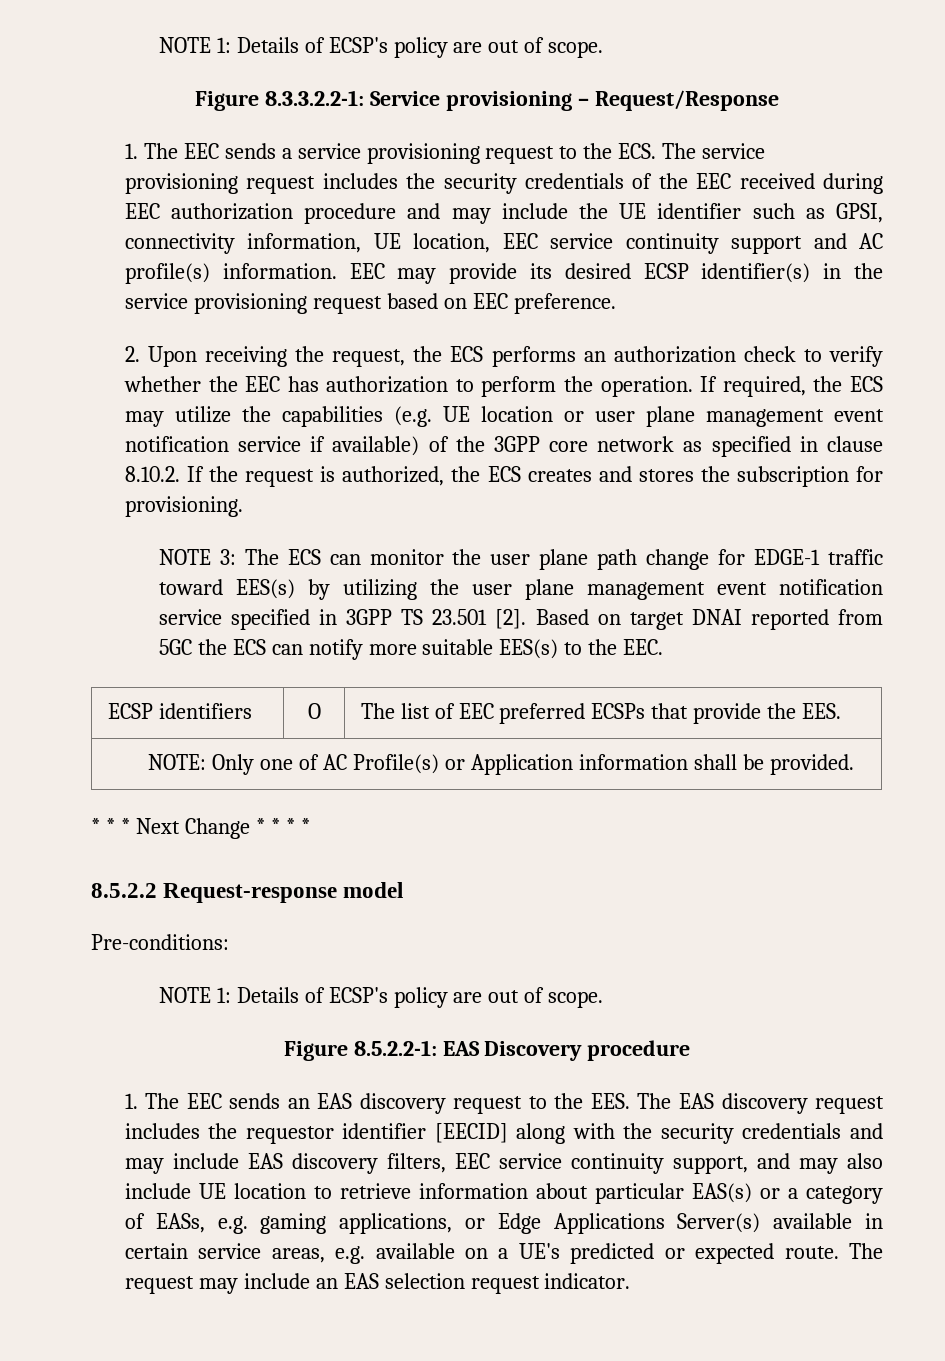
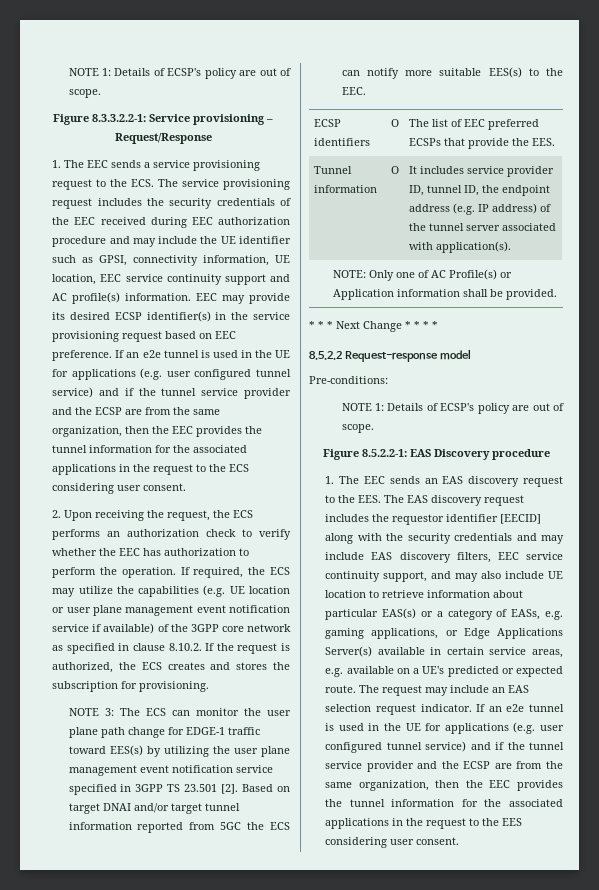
+ If an e2e tunnel is used in the UE for applications (e.g. user configured tunnel service) and if the tunnel service provider and the ECSP are from the same organization, then the EEC provides the tunnel information for the associated applications in the request to the ECS considering user consent.
- Based on target DNAI reported from 5GC the ECS can notify more suitable EES(s) to the EEC.
+ Based on target DNAI and/or target tunnel information reported from 5GC the ECS can notify more suitable EES(s) to the EEC.
+ Tunnel information | O | It includes service provider ID, tunnel ID, the endpoint address (e.g. IP address) of the tunnel server associated with application(s).
+ If an e2e tunnel is used in the UE for applications (e.g. user configured tunnel service) and if the tunnel service provider and the ECSP are from the same organization, then the EEC provides the tunnel information for the associated applications in the request to the EES considering user consent.

